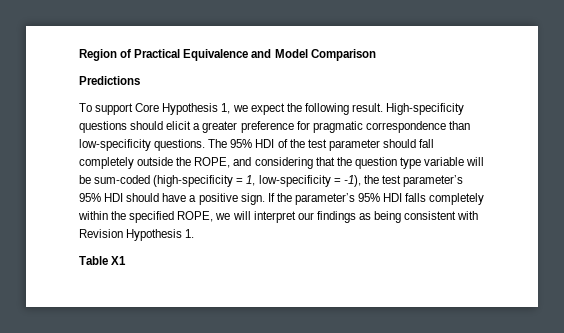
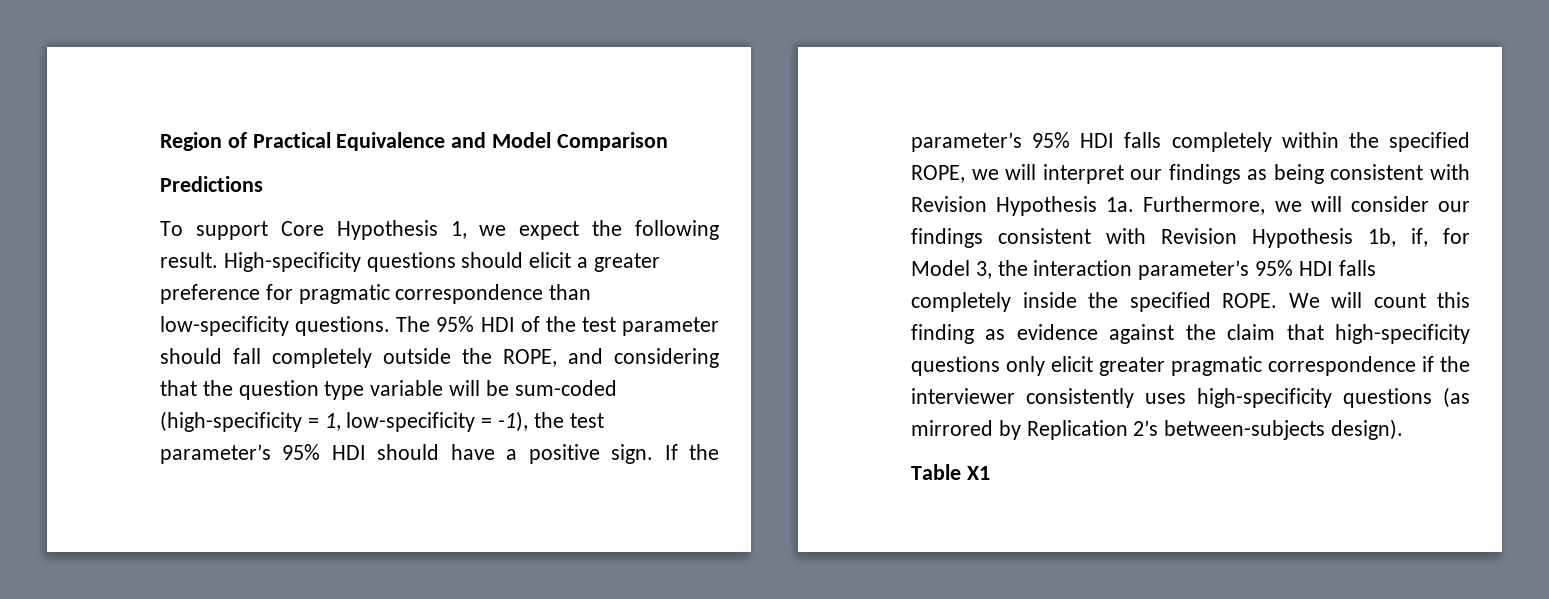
- If the parameter’s 95% HDI falls completely within the specified ROPE, we will interpret our findings as being consistent with Revision Hypothesis 1.
+ If the parameter’s 95% HDI falls completely within the specified ROPE, we will interpret our findings as being consistent with Revision Hypothesis 1a. Furthermore, we will consider our findings consistent with Revision Hypothesis 1b, if, for Model 3, the interaction parameter’s 95% HDI falls completely inside the specified ROPE. We will count this finding as evidence against the claim that high-specificity questions only elicit greater pragmatic correspondence if the interviewer consistently uses high-specificity questions (as mirrored by Replication 2’s between-subjects design).

